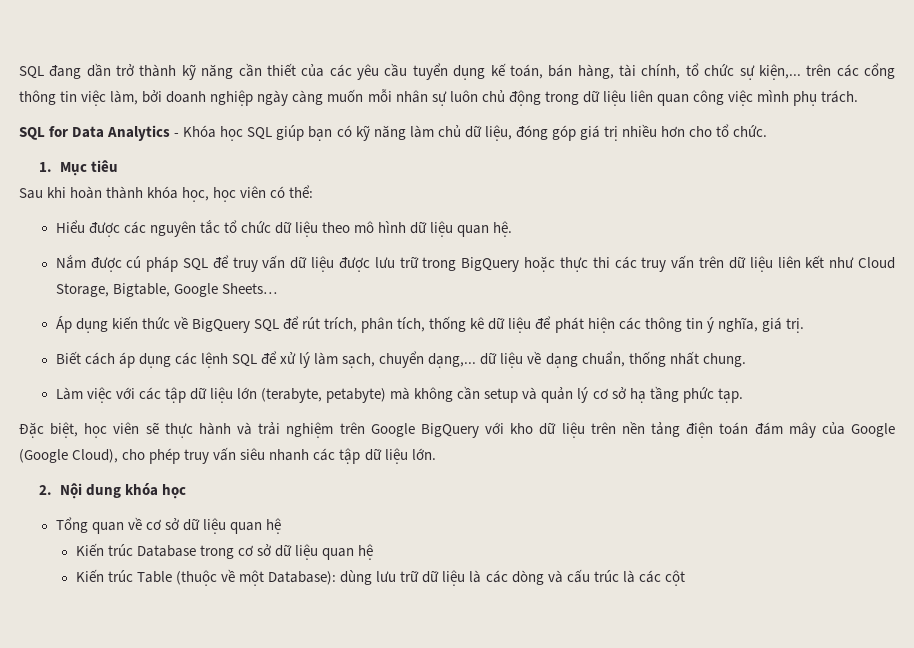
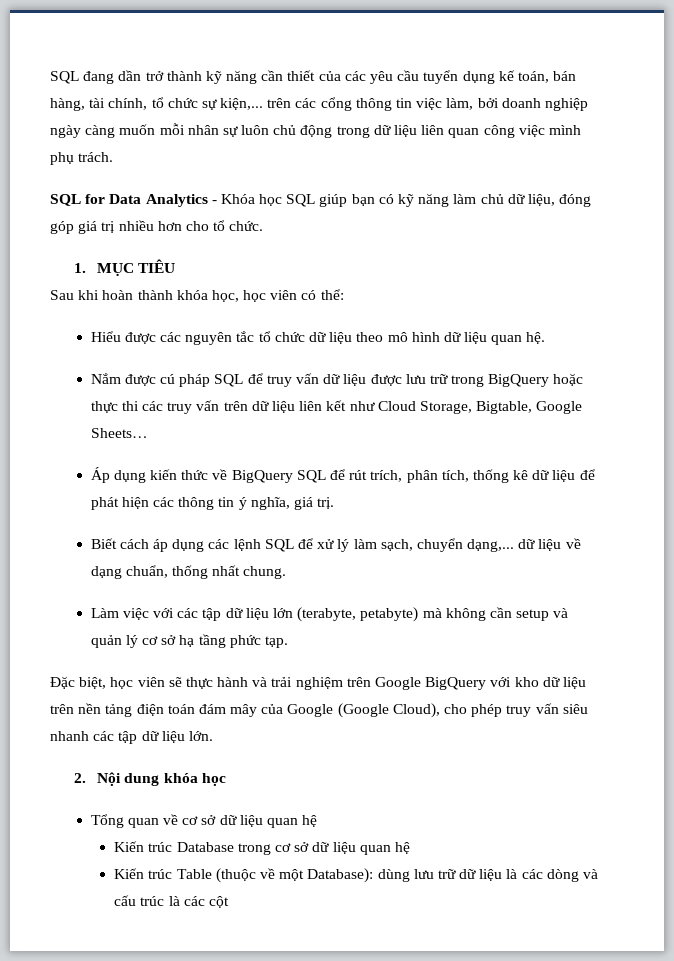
- 1. Mục tiêu
+ 1. MỤC TIÊU

